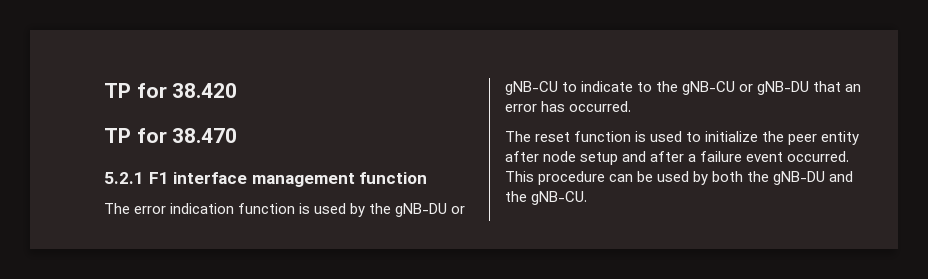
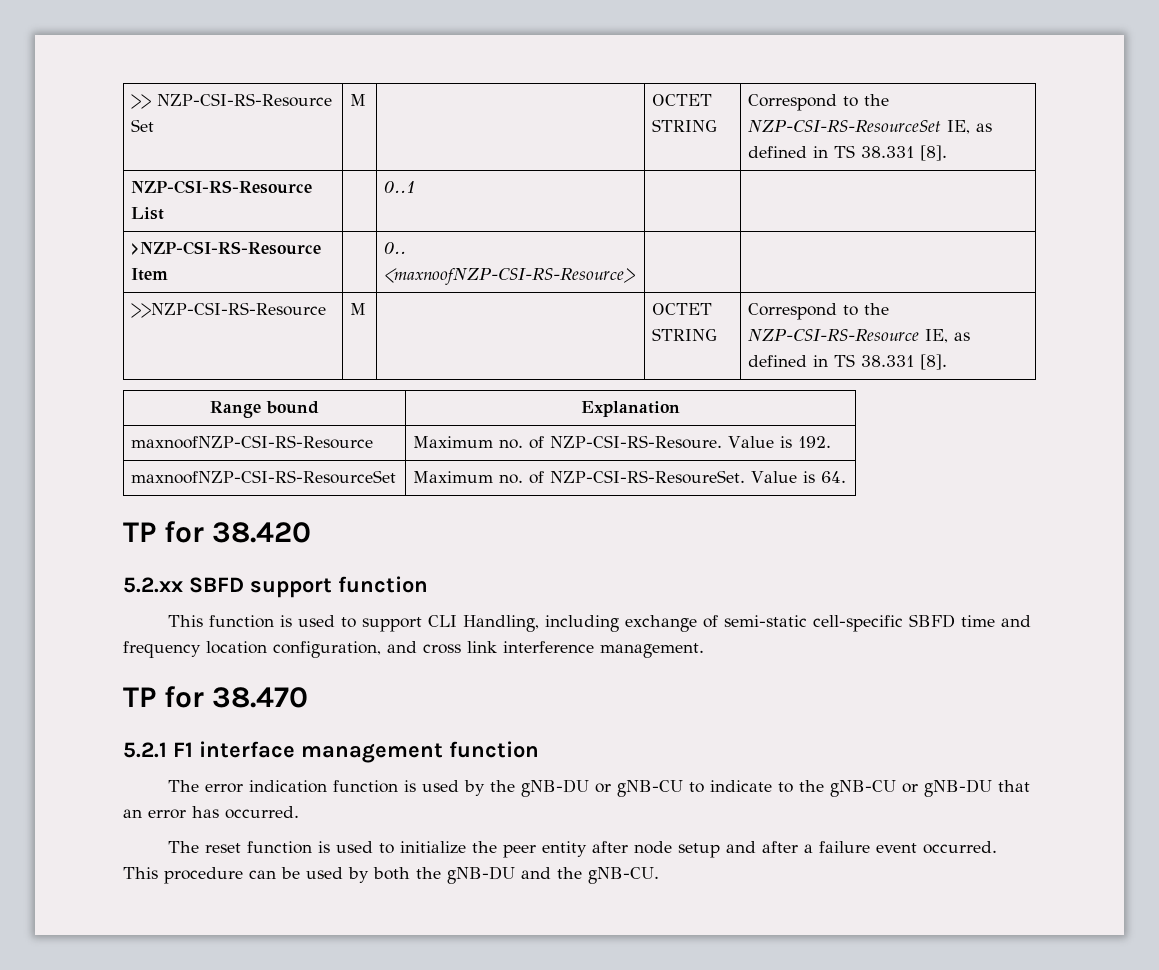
+ >> NZP-CSI-RS-Resource Set | M | | OCTET STRING | Correspond to the NZP-CSI-RS-ResourceSet IE, as defined in TS 38.331 [8].
+ NZP-CSI-RS-Resource List | | 0..1 | |
+ >NZP-CSI-RS-Resource Item | | 0.. <maxnoofNZP-CSI-RS-Resource> | |
+ >>NZP-CSI-RS-Resource | M | | OCTET STRING | Correspond to the NZP-CSI-RS-Resource IE, as defined in TS 38.331 [8].
+ Range bound | Explanation
+ maxnoofNZP-CSI-RS-Resource | Maximum no. of NZP-CSI-RS-Resoure. Value is 192.
+ maxnoofNZP-CSI-RS-ResourceSet | Maximum no. of NZP-CSI-RS-ResoureSet. Value is 64.
  TP for 38.420
+ 5.2.xx SBFD support function
+ This function is used to support CLI Handling, including exchange of semi-static cell-specific SBFD time and frequency location configuration, and cross link interference management.

